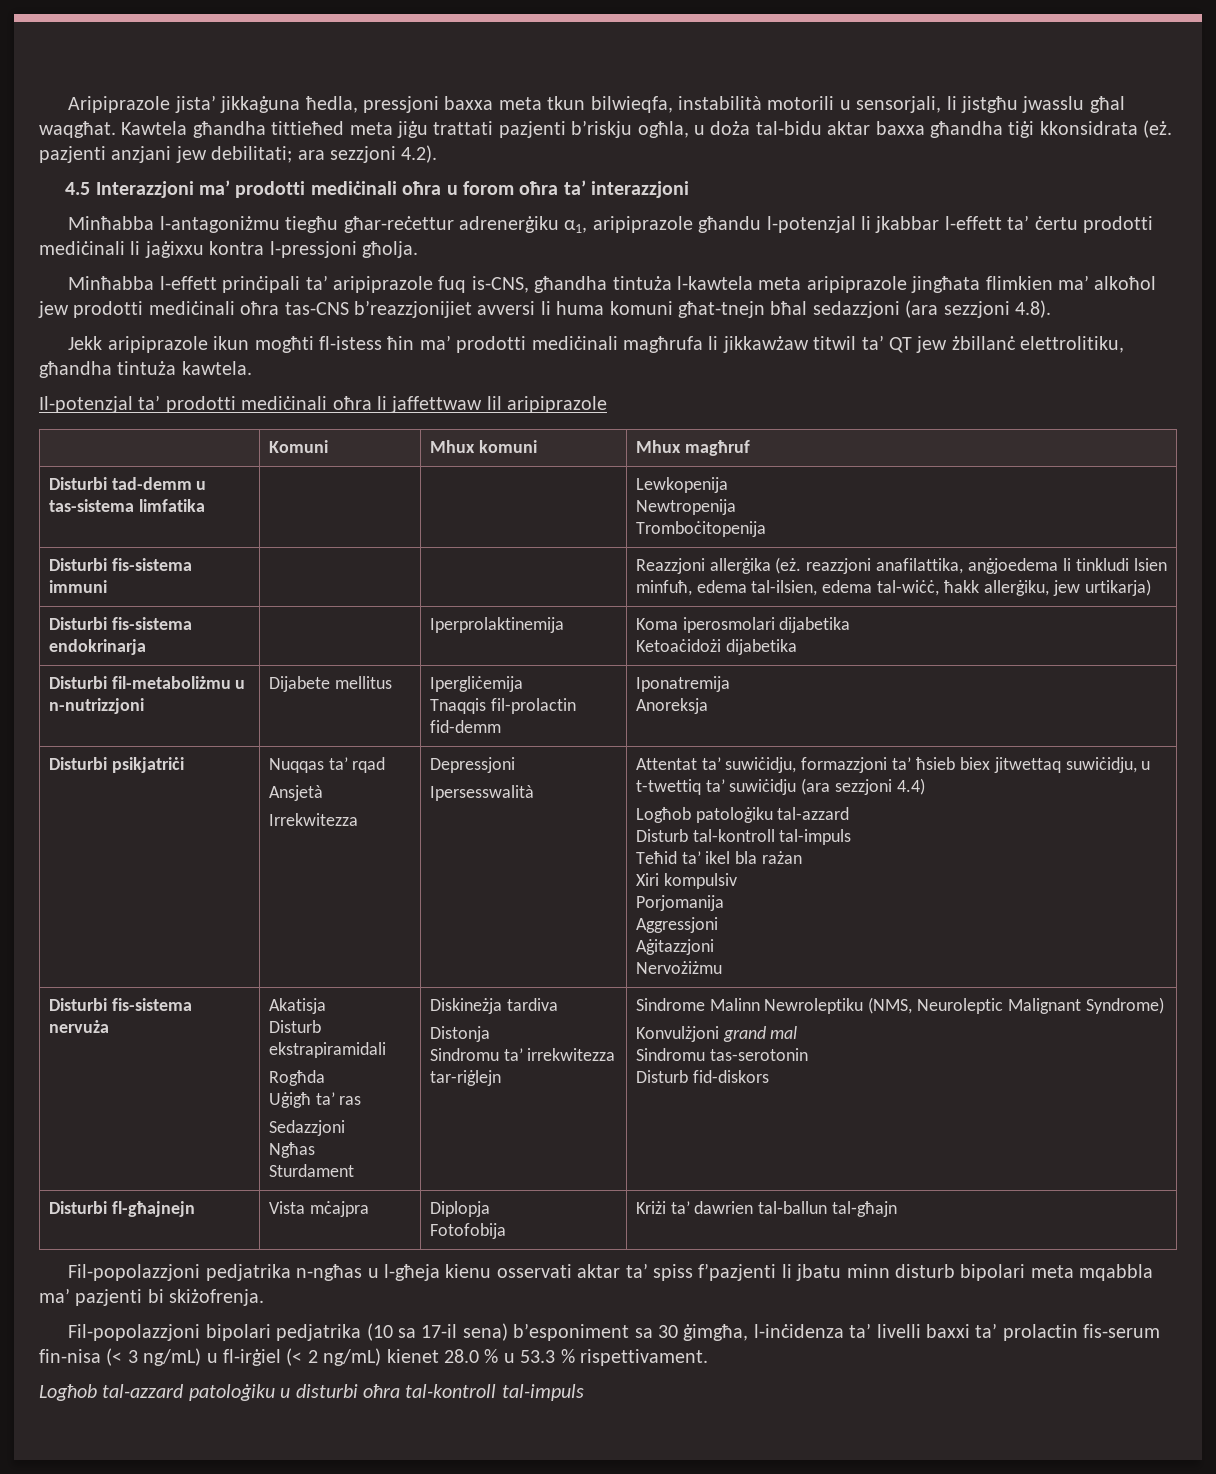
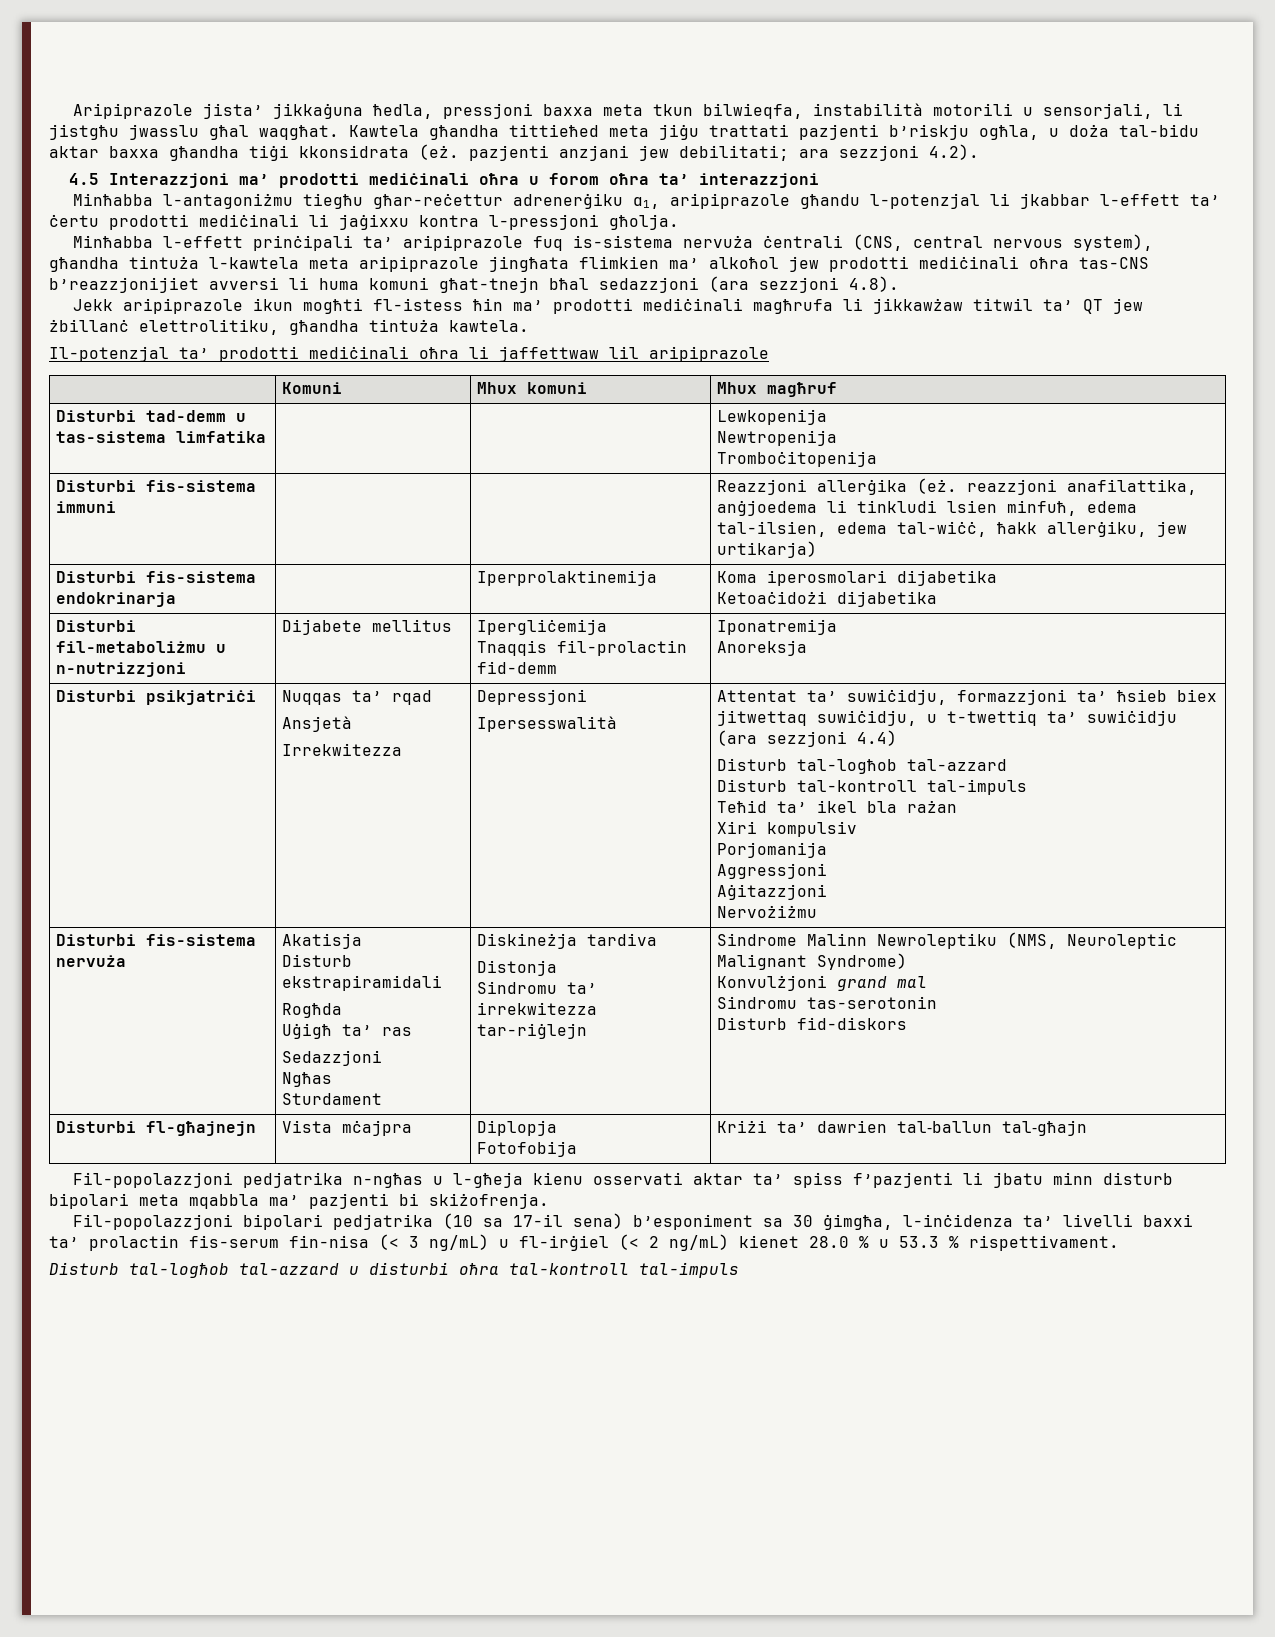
- Minħabba l-effett prinċipali ta’ aripiprazole fuq is-CNS, għandha tintuża l-kawtela meta aripiprazole jingħata flimkien ma’ alkoħol jew prodotti mediċinali oħra tas-CNS b’reazzjonijiet avversi li huma komuni għat-tnejn bħal sedazzjoni (ara sezzjoni 4.8).
+ Minħabba l-effett prinċipali ta’ aripiprazole fuq is-sistema nervuża ċentrali (CNS, central nervous system), għandha tintuża l-kawtela meta aripiprazole jingħata flimkien ma’ alkoħol jew prodotti mediċinali oħra tas-CNS b’reazzjonijiet avversi li huma komuni għat-tnejn bħal sedazzjoni (ara sezzjoni 4.8).
  Attentat ta’ suwiċidju, formazzjoni ta’ ħsieb biex jitwettaq suwiċidju, u t-twettiq ta’ suwiċidju (ara sezzjoni 4.4)
- Logħob patoloġiku tal-azzard
+ Disturb tal-logħob tal-azzard
- Logħob tal-azzard patoloġiku u disturbi oħra tal-kontroll tal-impuls
+ Disturb tal-logħob tal-azzard u disturbi oħra tal-kontroll tal-impuls

